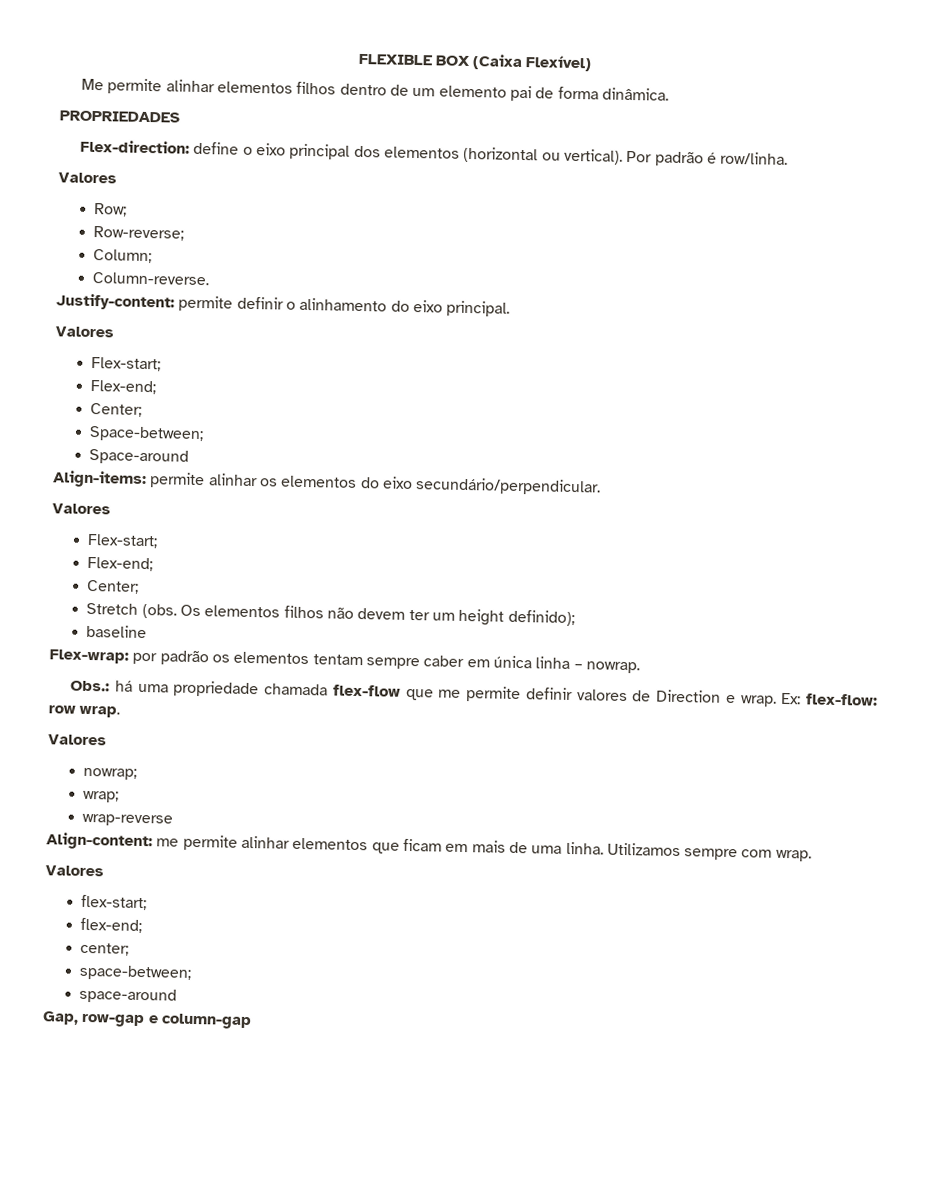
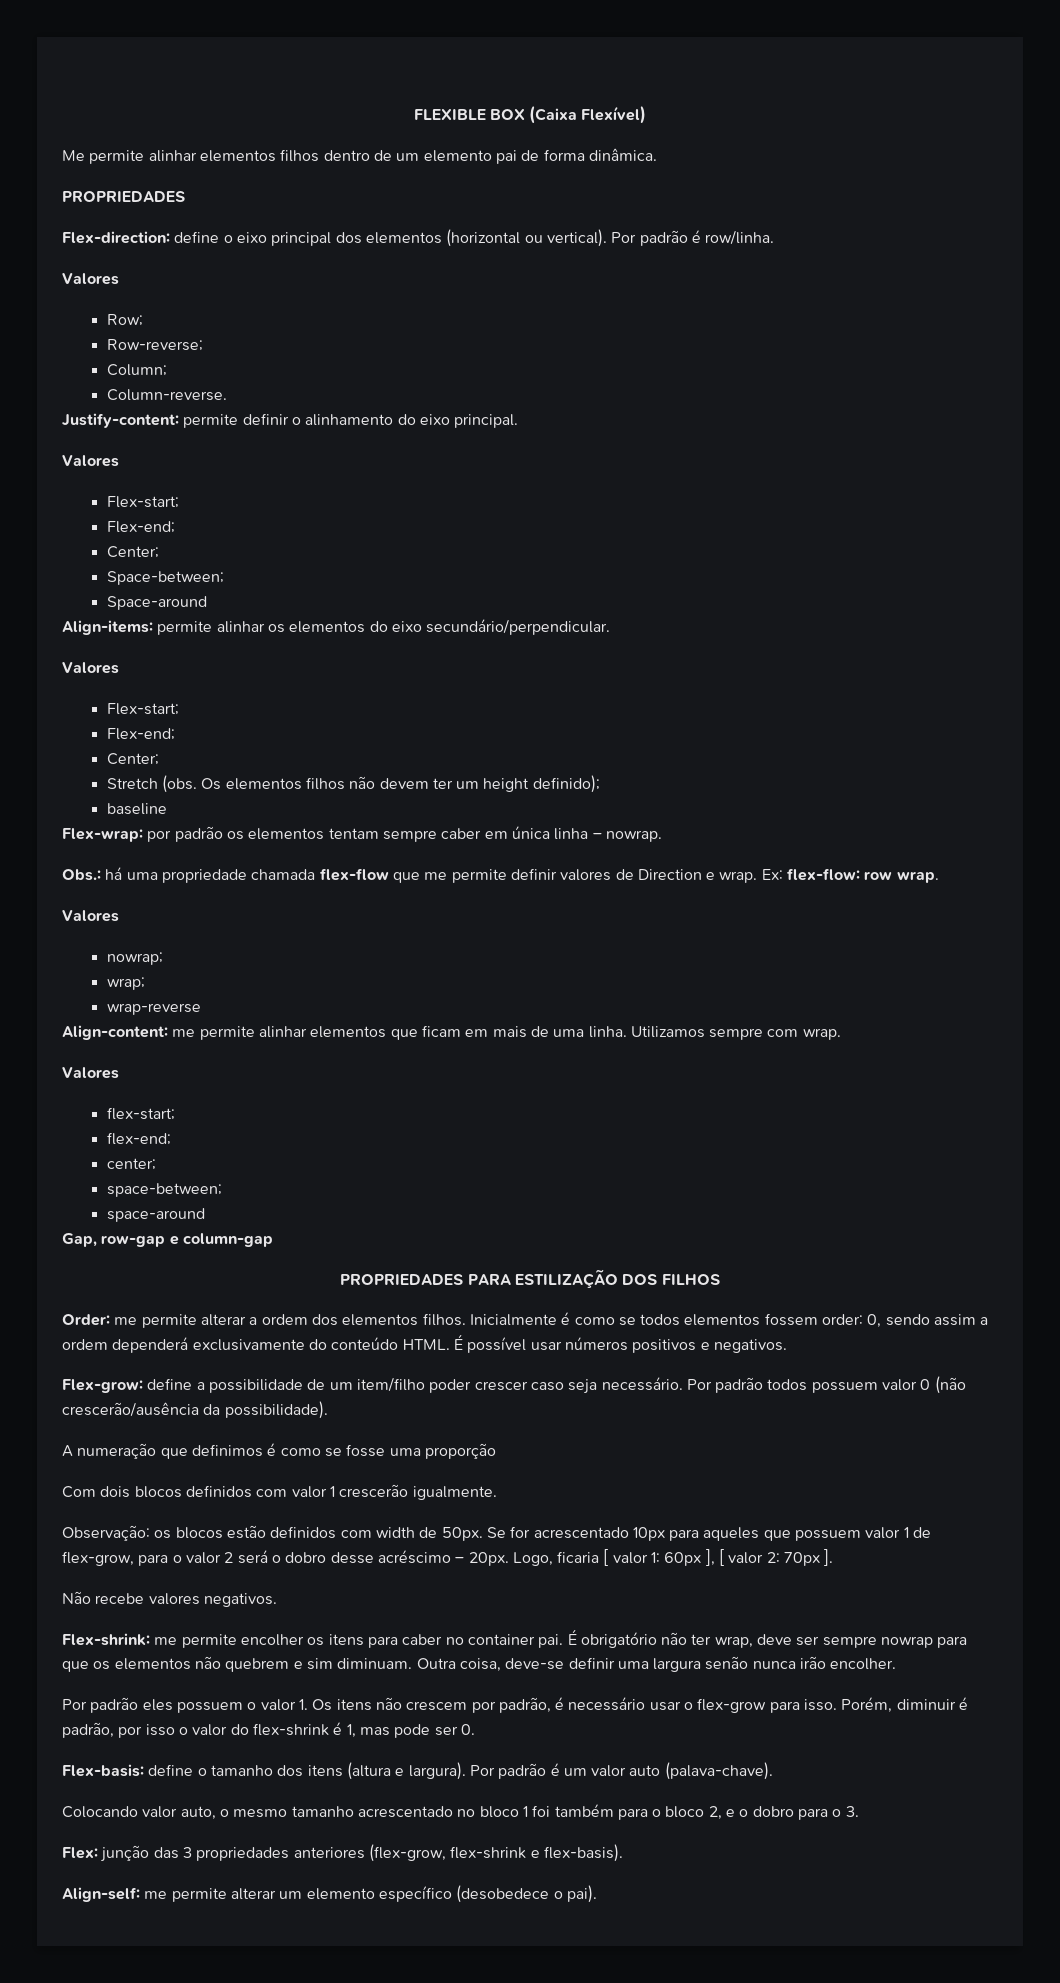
+ PROPRIEDADES PARA ESTILIZAÇÃO DOS FILHOS
+ Order: me permite alterar a ordem dos elementos filhos. Inicialmente é como se todos elementos fossem order: 0, sendo assim a ordem dependerá exclusivamente do conteúdo HTML. É possível usar números positivos e negativos.
+ Flex-grow: define a possibilidade de um item/filho poder crescer caso seja necessário. Por padrão todos possuem valor 0 (não crescerão/ausência da possibilidade).
+ A numeração que definimos é como se fosse uma proporção
+ Com dois blocos definidos com valor 1 crescerão igualmente.
+ Observação: os blocos estão definidos com width de 50px. Se for acrescentado 10px para aqueles que possuem valor 1 de flex-grow, para o valor 2 será o dobro desse acréscimo – 20px. Logo, ficaria [ valor 1: 60px ], [ valor 2: 70px ].
+ Não recebe valores negativos.
+ Flex-shrink: me permite encolher os itens para caber no container pai. É obrigatório não ter wrap, deve ser sempre nowrap para que os elementos não quebrem e sim diminuam. Outra coisa, deve-se definir uma largura senão nunca irão encolher.
+ Por padrão eles possuem o valor 1. Os itens não crescem por padrão, é necessário usar o flex-grow para isso. Porém, diminuir é padrão, por isso o valor do flex-shrink é 1, mas pode ser 0.
+ Flex-basis: define o tamanho dos itens (altura e largura). Por padrão é um valor auto (palava-chave).
+ Colocando valor auto, o mesmo tamanho acrescentado no bloco 1 foi também para o bloco 2, e o dobro para o 3.
+ Flex: junção das 3 propriedades anteriores (flex-grow, flex-shrink e flex-basis).
+ Align-self: me permite alterar um elemento específico (desobedece o pai).

